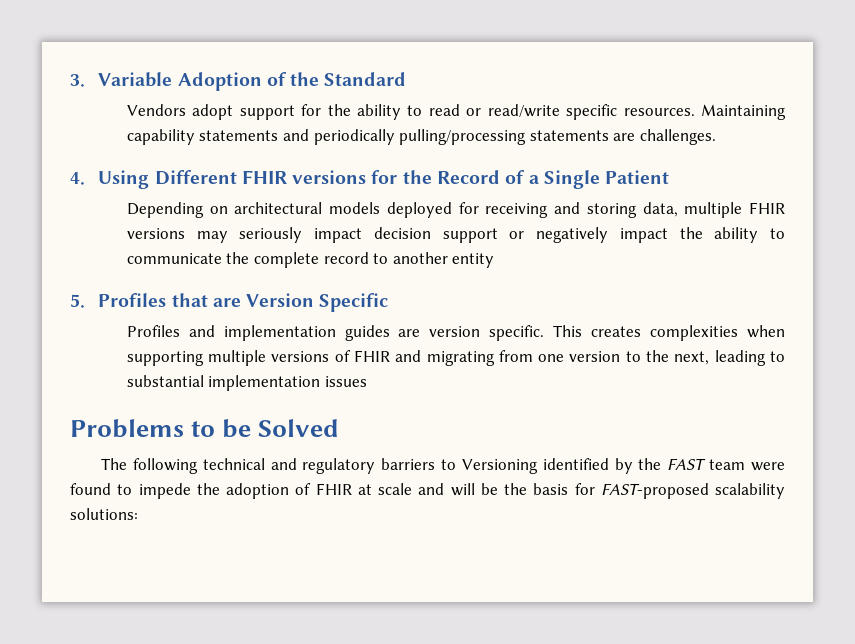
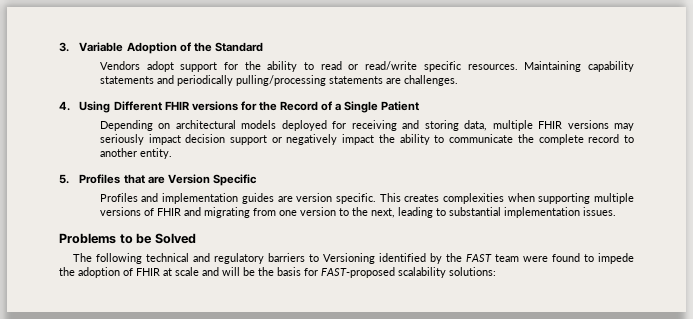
- Depending on architectural models deployed for receiving and storing data, multiple FHIR versions may seriously impact decision support or negatively impact the ability to communicate the complete record to another entity
+ Depending on architectural models deployed for receiving and storing data, multiple FHIR versions may seriously impact decision support or negatively impact the ability to communicate the complete record to another entity.
- This creates complexities when supporting multiple versions of FHIR and migrating from one version to the next, leading to substantial implementation issues
+ This creates complexities when supporting multiple versions of FHIR and migrating from one version to the next, leading to substantial implementation issues.

